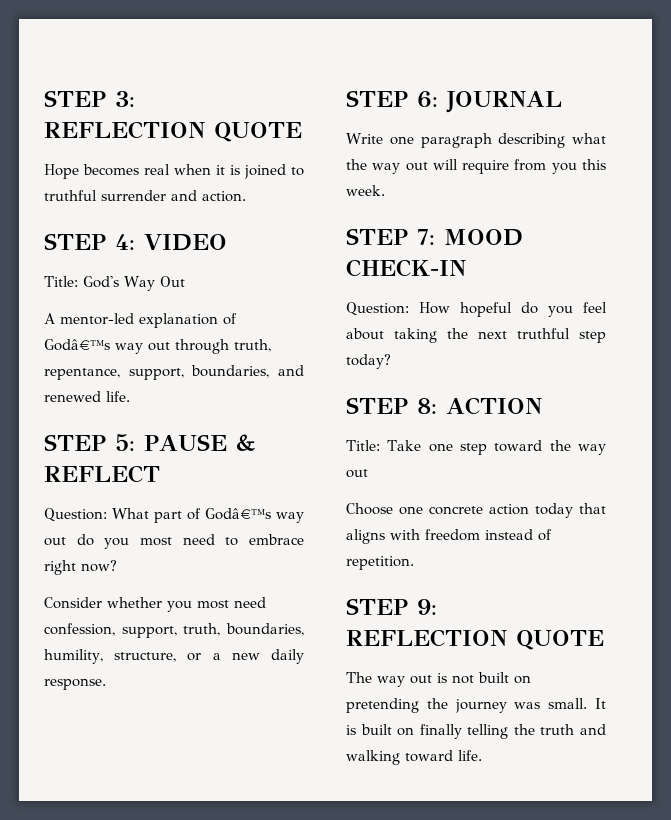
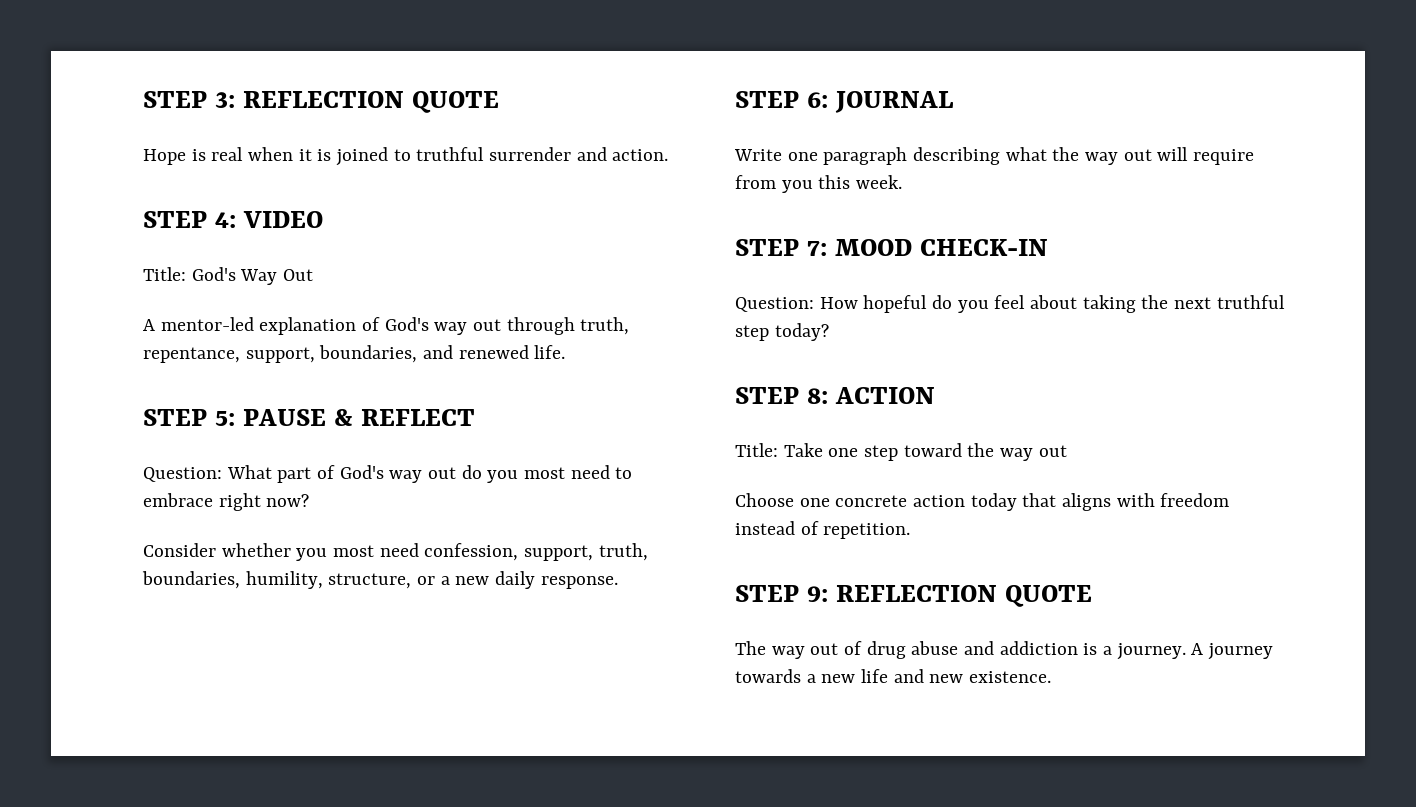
- Hope becomes real when it is joined to truthful surrender and action.
+ Hope is real when it is joined to truthful surrender and action.
- A mentor-led explanation of Godâ€™s way out through truth, repentance, support, boundaries, and renewed life.
+ A mentor-led explanation of God's way out through truth, repentance, support, boundaries, and renewed life.
- Question: What part of Godâ€™s way out do you most need to embrace right now?
+ Question: What part of God's way out do you most need to embrace right now?
- The way out is not built on pretending the journey was small. It is built on finally telling the truth and walking toward life.
+ The way out of drug abuse and addiction is a journey. A journey towards a new life and new existence.

